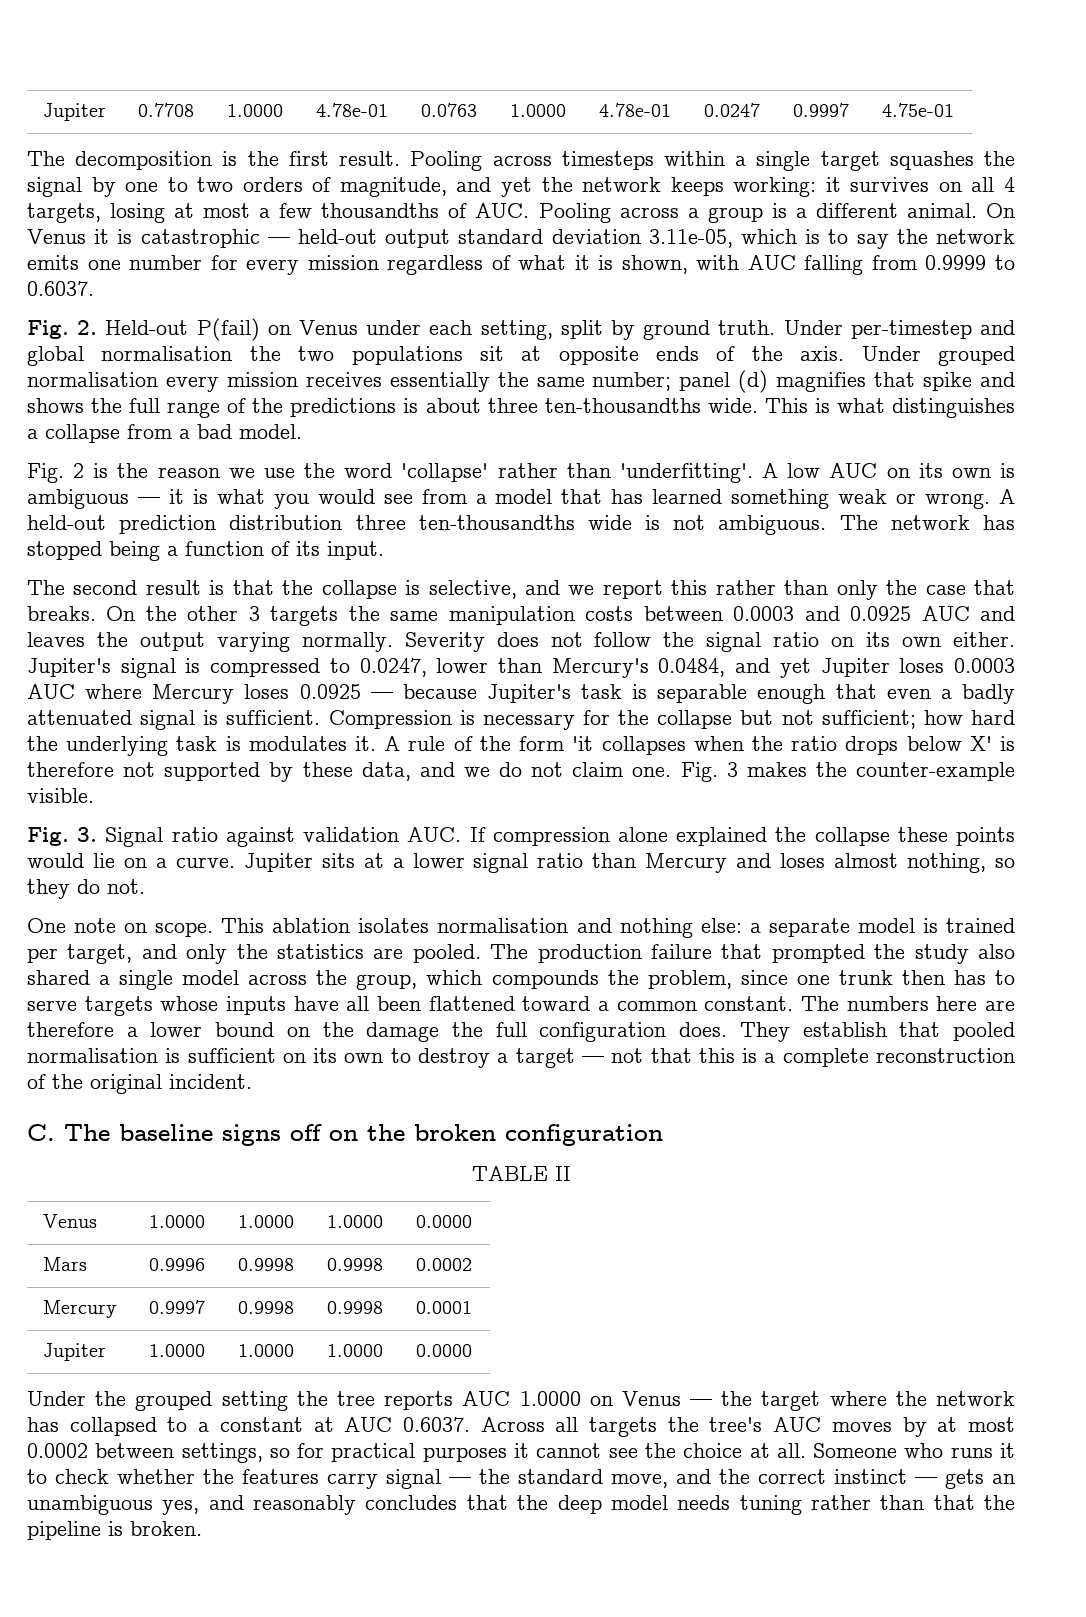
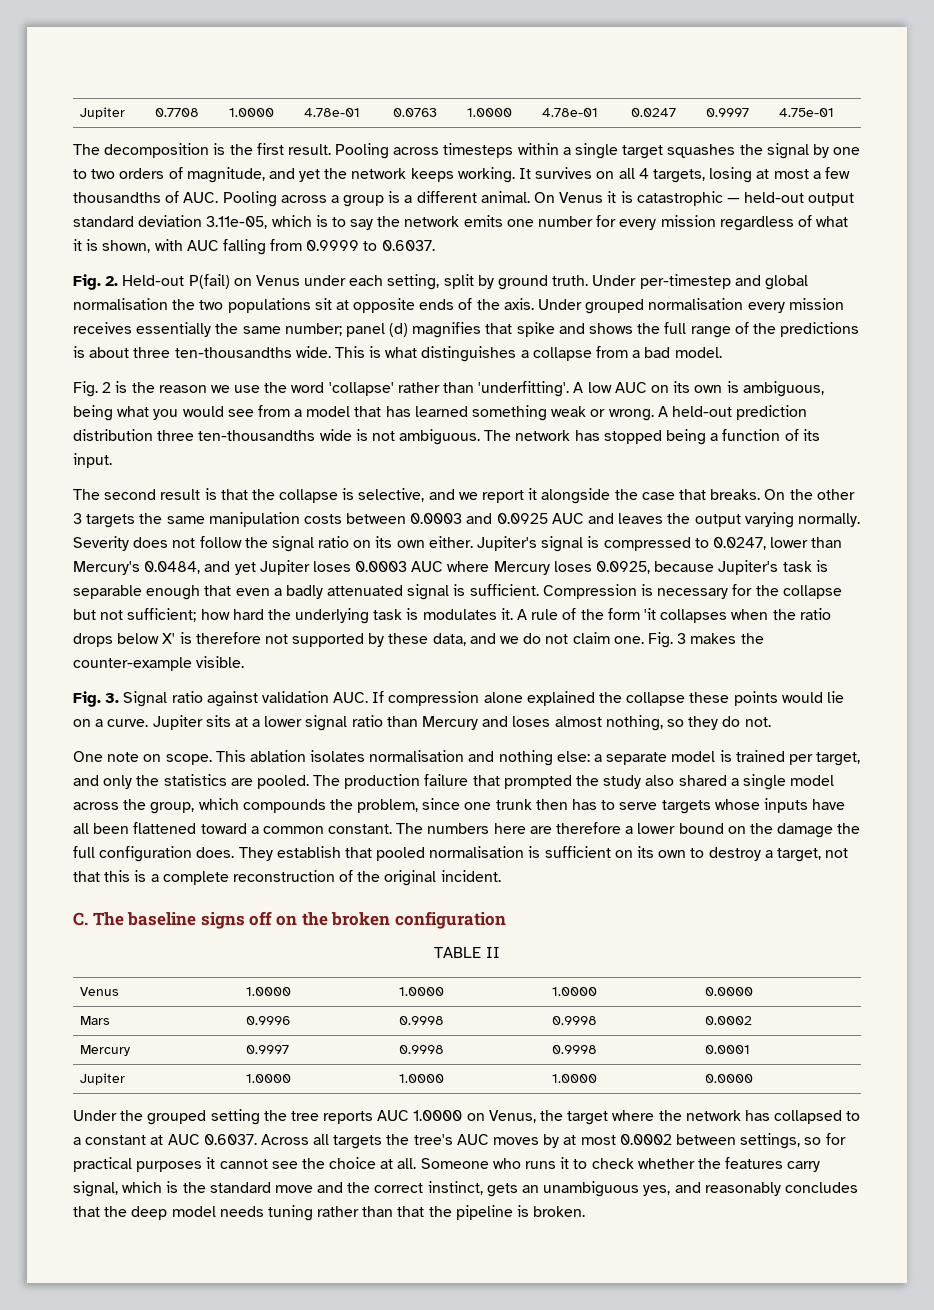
- Pooling across timesteps within a single target squashes the signal by one to two orders of magnitude, and yet the network keeps working: it survives on all 4 targets, losing at most a few thousandths of AUC. Pooling across a group is a different animal.
+ Pooling across timesteps within a single target squashes the signal by one to two orders of magnitude, and yet the network keeps working. It survives on all 4 targets, losing at most a few thousandths of AUC. Pooling across a group is a different animal.
- A low AUC on its own is ambiguous — it is what you would see from a model that has learned something weak or wrong.
+ A low AUC on its own is ambiguous, being what you would see from a model that has learned something weak or wrong.
- The second result is that the collapse is selective, and we report this rather than only the case that breaks.
+ The second result is that the collapse is selective, and we report it alongside the case that breaks.
- Jupiter's signal is compressed to 0.0247, lower than Mercury's 0.0484, and yet Jupiter loses 0.0003 AUC where Mercury loses 0.0925 — because Jupiter's task is separable enough that even a badly attenuated signal is sufficient.
+ Jupiter's signal is compressed to 0.0247, lower than Mercury's 0.0484, and yet Jupiter loses 0.0003 AUC where Mercury loses 0.0925, because Jupiter's task is separable enough that even a badly attenuated signal is sufficient.
- They establish that pooled normalisation is sufficient on its own to destroy a target — not that this is a complete reconstruction of the original incident.
+ They establish that pooled normalisation is sufficient on its own to destroy a target, not that this is a complete reconstruction of the original incident.
- Under the grouped setting the tree reports AUC 1.0000 on Venus — the target where the network has collapsed to a constant at AUC 0.6037. Across all targets the tree's AUC moves by at most 0.0002 between settings, so for practical purposes it cannot see the choice at all.
+ Under the grouped setting the tree reports AUC 1.0000 on Venus, the target where the network has collapsed to a constant at AUC 0.6037. Across all targets the tree's AUC moves by at most 0.0002 between settings, so for practical purposes it cannot see the choice at all.
- Someone who runs it to check whether the features carry signal — the standard move, and the correct instinct — gets an unambiguous yes, and reasonably concludes that the deep model needs tuning rather than that the pipeline is broken.
+ Someone who runs it to check whether the features carry signal, which is the standard move and the correct instinct, gets an unambiguous yes, and reasonably concludes that the deep model needs tuning rather than that the pipeline is broken.

